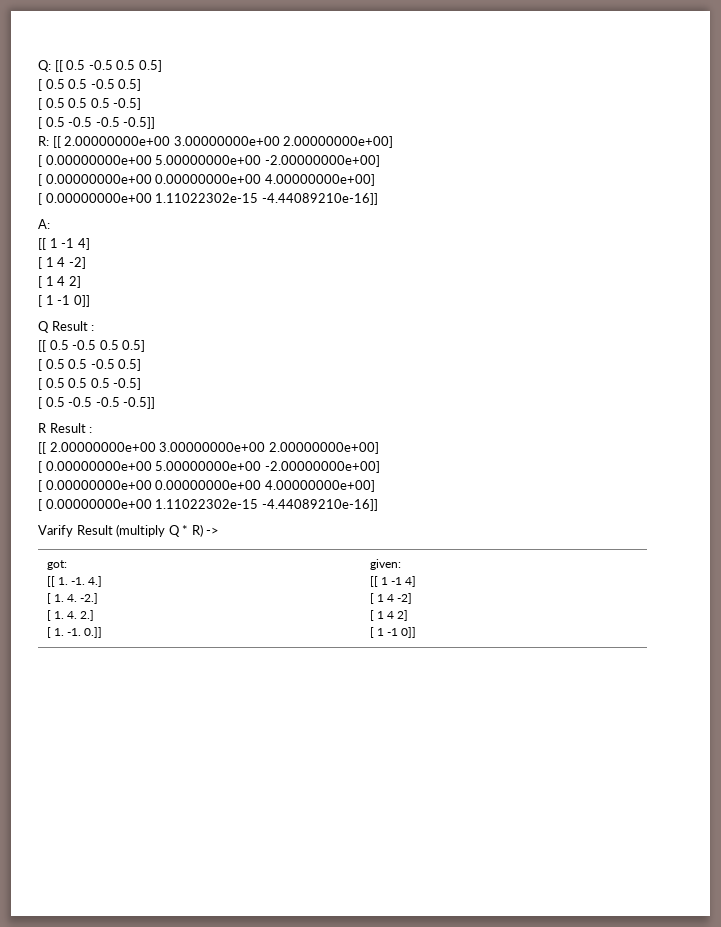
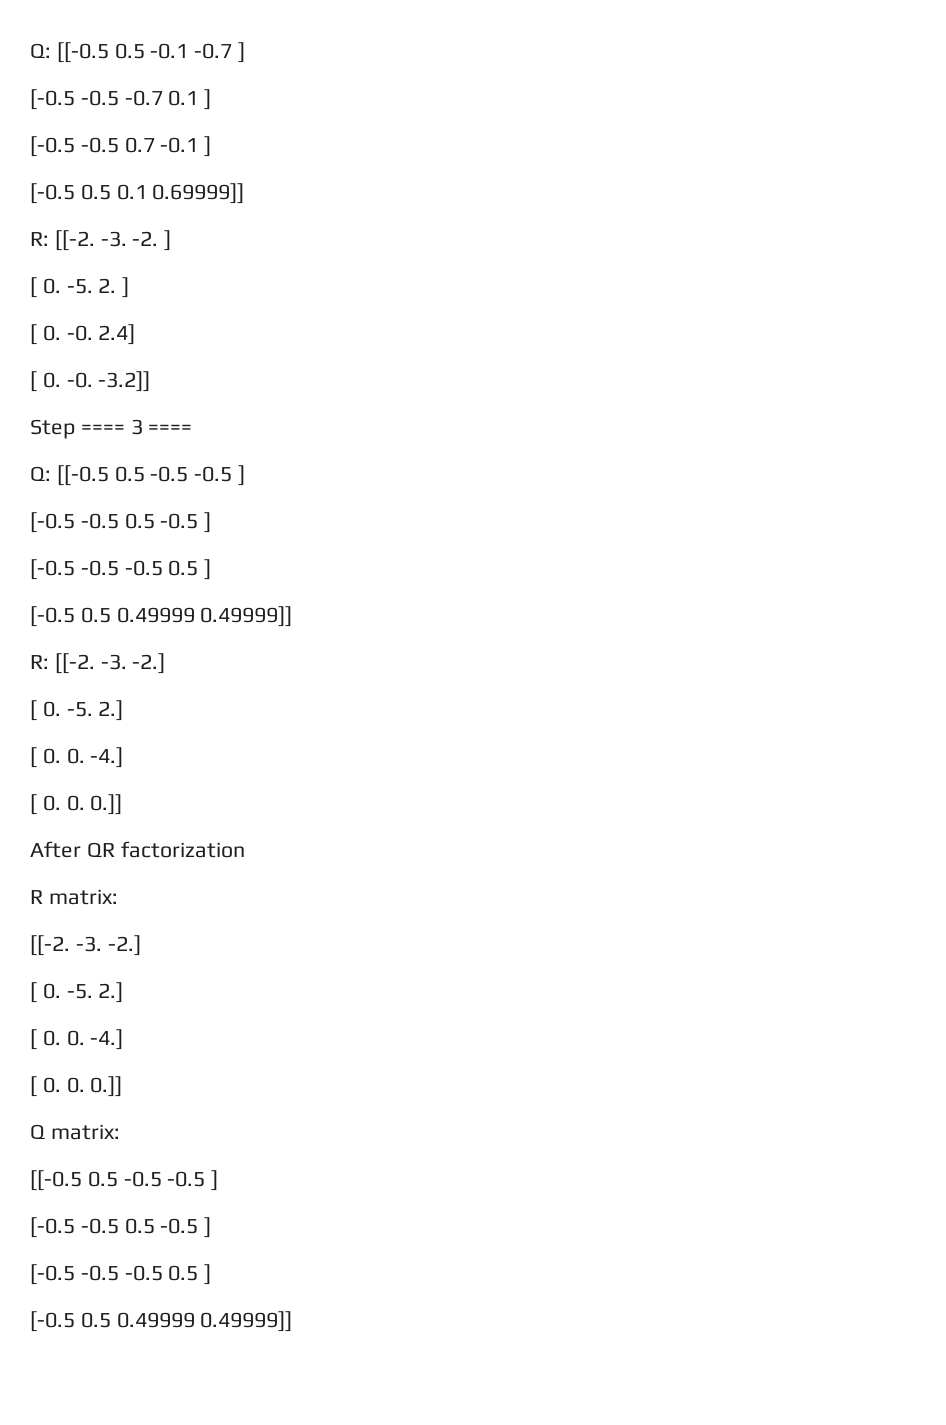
- Q: [[ 0.5 -0.5 0.5 0.5]
- [ 0.5 0.5 -0.5 0.5]
- [ 0.5 0.5 0.5 -0.5]
- [ 0.5 -0.5 -0.5 -0.5]]
- R: [[ 2.00000000e+00 3.00000000e+00 2.00000000e+00]
- [ 0.00000000e+00 5.00000000e+00 -2.00000000e+00]
- [ 0.00000000e+00 0.00000000e+00 4.00000000e+00]
- [ 0.00000000e+00 1.11022302e-15 -4.44089210e-16]]
- A:
- [[ 1 -1 4]
- [ 1 4 -2]
- [ 1 4 2]
- [ 1 -1 0]]
- Q Result :
- [[ 0.5 -0.5 0.5 0.5]
- [ 0.5 0.5 -0.5 0.5]
- [ 0.5 0.5 0.5 -0.5]
- [ 0.5 -0.5 -0.5 -0.5]]
- R Result :
- [[ 2.00000000e+00 3.00000000e+00 2.00000000e+00]
- [ 0.00000000e+00 5.00000000e+00 -2.00000000e+00]
- [ 0.00000000e+00 0.00000000e+00 4.00000000e+00]
- [ 0.00000000e+00 1.11022302e-15 -4.44089210e-16]]
- Varify Result (multiply Q * R) ->
- got:
- [[ 1. -1. 4.]
- [ 1. 4. -2.]
- [ 1. 4. 2.]
- [ 1. -1. 0.]] | given:
- [[ 1 -1 4]
- [ 1 4 -2]
- [ 1 4 2]
- [ 1 -1 0]]
+ Q: [[-0.5 0.5 -0.1 -0.7 ]
+ [-0.5 -0.5 -0.7 0.1 ]
+ [-0.5 -0.5 0.7 -0.1 ]
+ [-0.5 0.5 0.1 0.69999]]
+ R: [[-2. -3. -2. ]
+ [ 0. -5. 2. ]
+ [ 0. -0. 2.4]
+ [ 0. -0. -3.2]]
+ Step ==== 3 ====
+ Q: [[-0.5 0.5 -0.5 -0.5 ]
+ [-0.5 -0.5 0.5 -0.5 ]
+ [-0.5 -0.5 -0.5 0.5 ]
+ [-0.5 0.5 0.49999 0.49999]]
+ R: [[-2. -3. -2.]
+ [ 0. -5. 2.]
+ [ 0. 0. -4.]
+ [ 0. 0. 0.]]
+ After QR factorization
+ R matrix:
+ [[-2. -3. -2.]
+ [ 0. -5. 2.]
+ [ 0. 0. -4.]
+ [ 0. 0. 0.]]
+ Q matrix:
+ [[-0.5 0.5 -0.5 -0.5 ]
+ [-0.5 -0.5 0.5 -0.5 ]
+ [-0.5 -0.5 -0.5 0.5 ]
+ [-0.5 0.5 0.49999 0.49999]]

